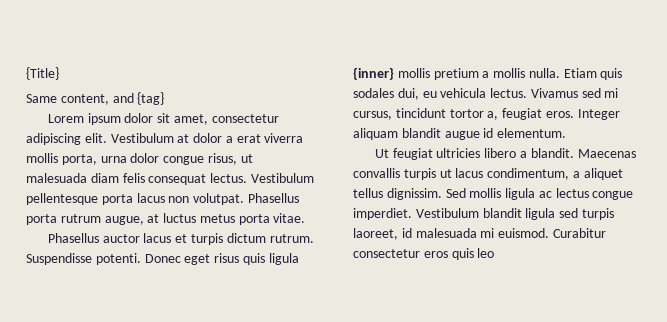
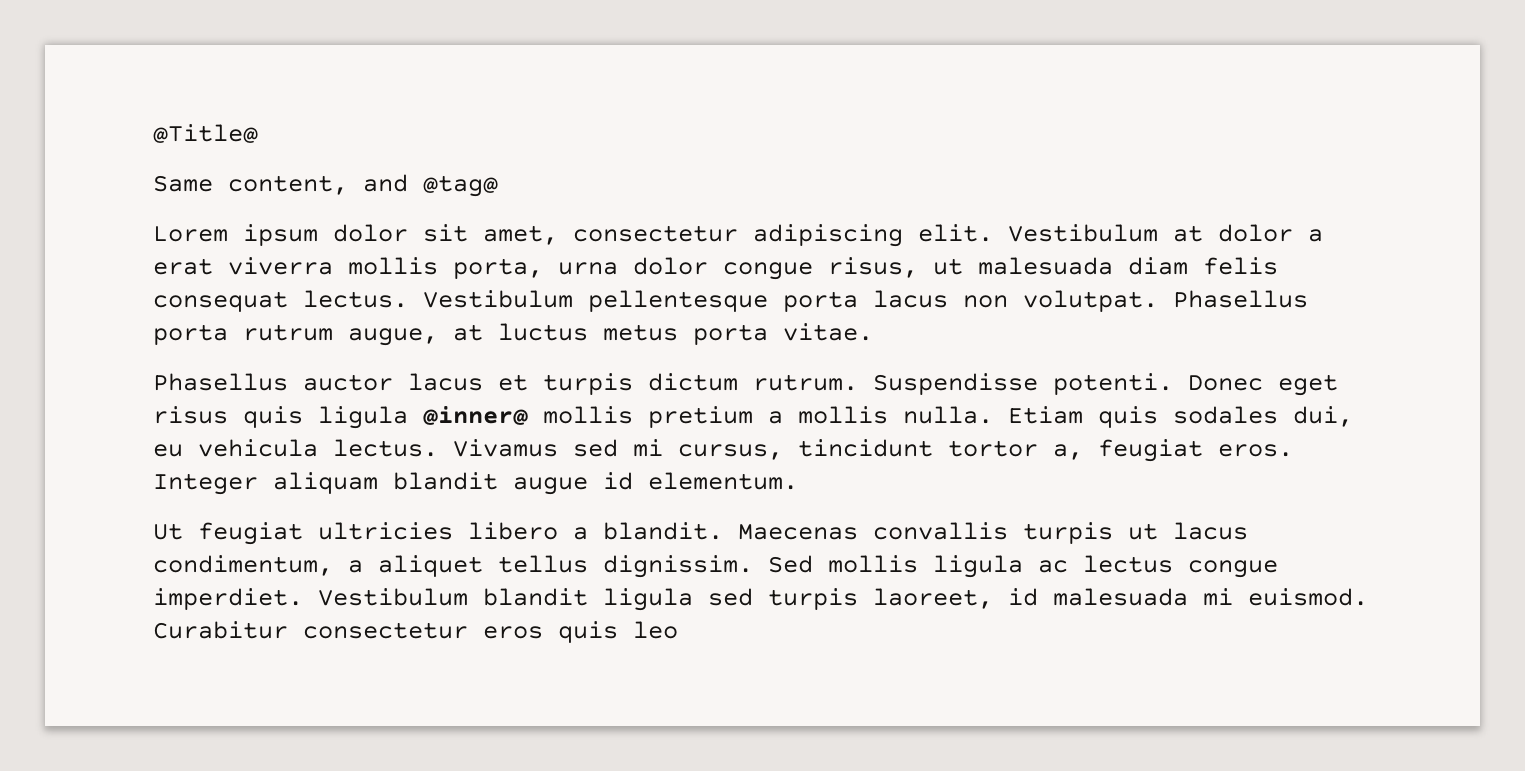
- {Title}
+ @Title@
- Same content, and {tag}
+ Same content, and @tag@
- Donec eget risus quis ligula {inner} mollis pretium a mollis nulla.
+ Donec eget risus quis ligula @inner@ mollis pretium a mollis nulla.

